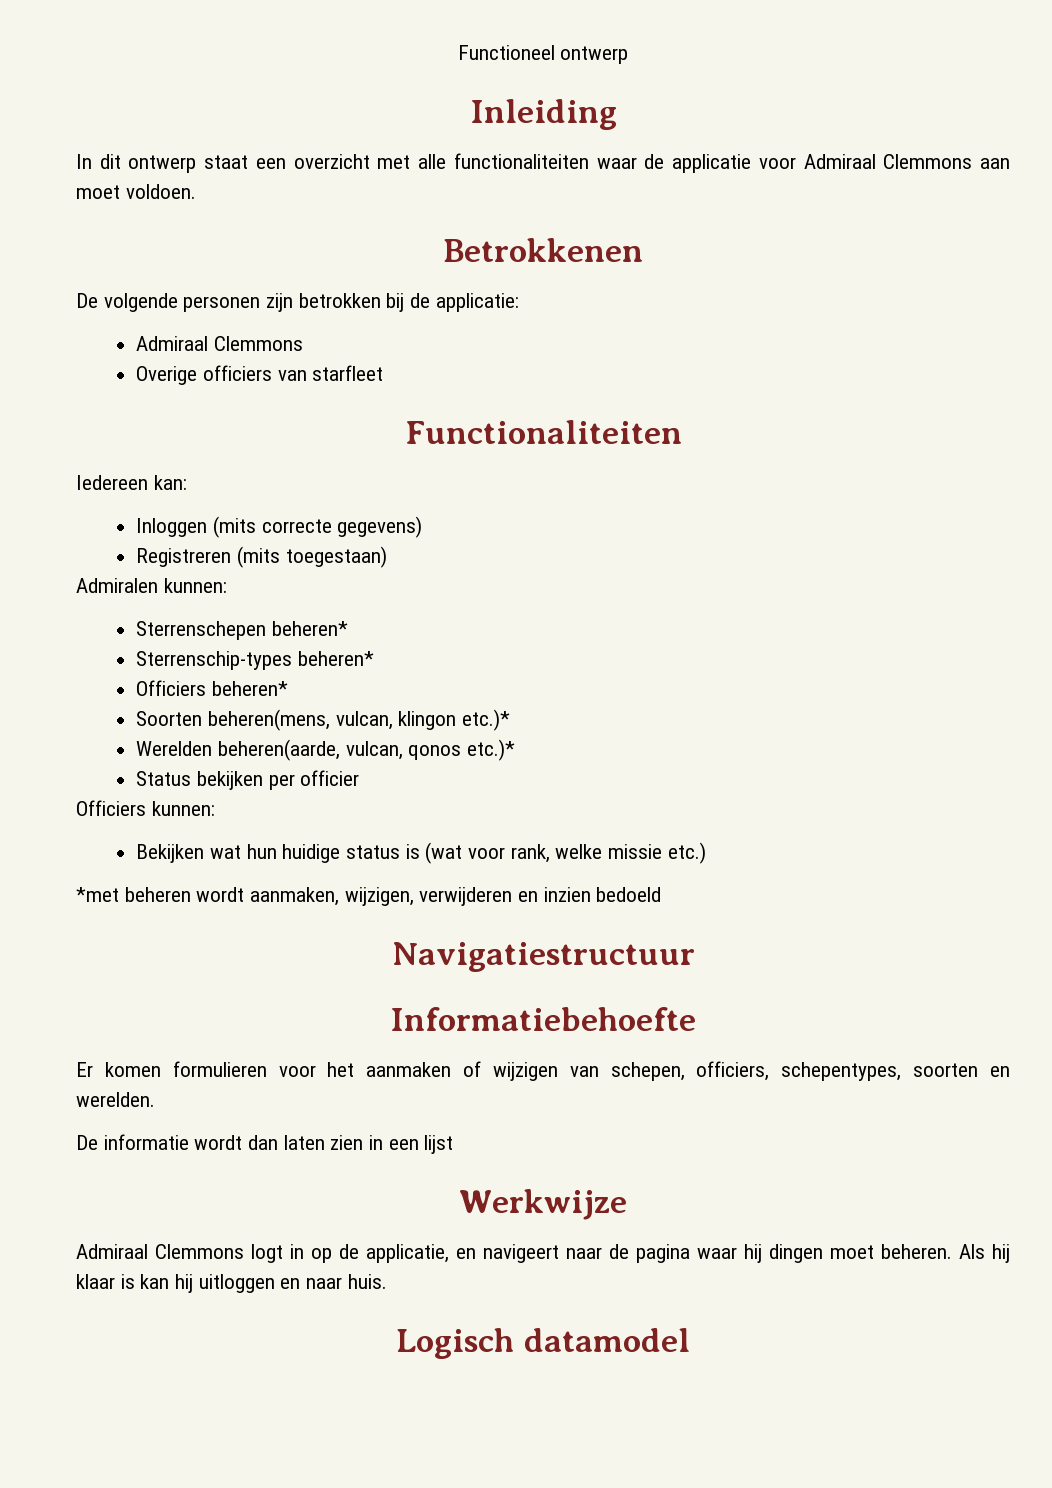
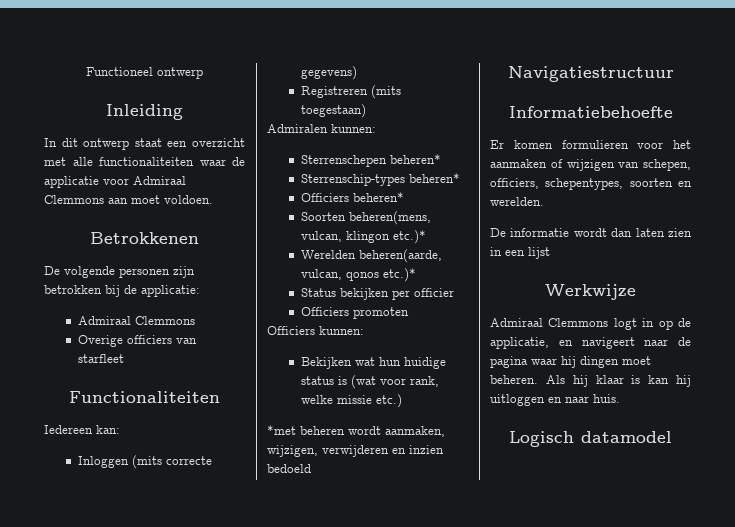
+ Officiers promoten

